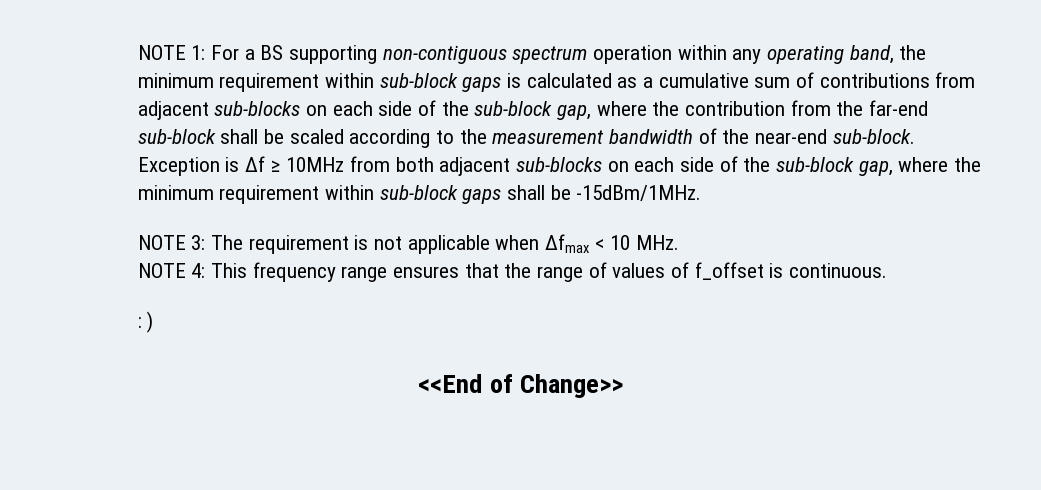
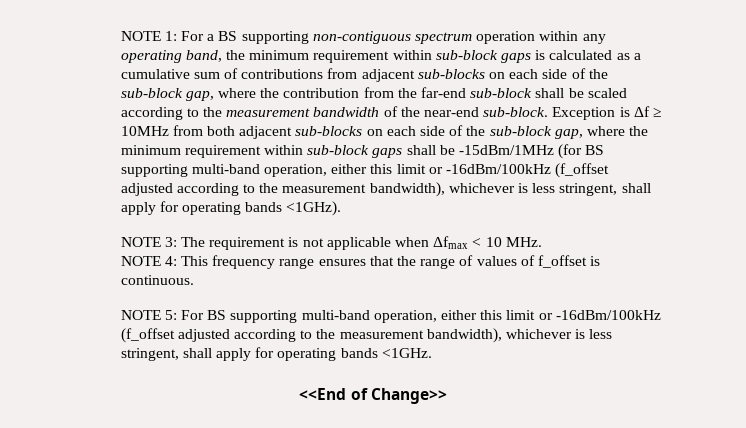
- Exception is Δf ≥ 10MHz from both adjacent sub-blocks on each side of the sub-block gap, where the minimum requirement within sub-block gaps shall be -15dBm/1MHz.
+ Exception is Δf ≥ 10MHz from both adjacent sub-blocks on each side of the sub-block gap, where the minimum requirement within sub-block gaps shall be -15dBm/1MHz (for BS supporting multi-band operation, either this limit or -16dBm/100kHz (f_offset adjusted according to the measurement bandwidth), whichever is less stringent, shall apply for operating bands <1GHz).
- : )
+ NOTE 5: For BS supporting multi-band operation, either this limit or -16dBm/100kHz (f_offset adjusted according to the measurement bandwidth), whichever is less stringent, shall apply for operating bands <1GHz.

